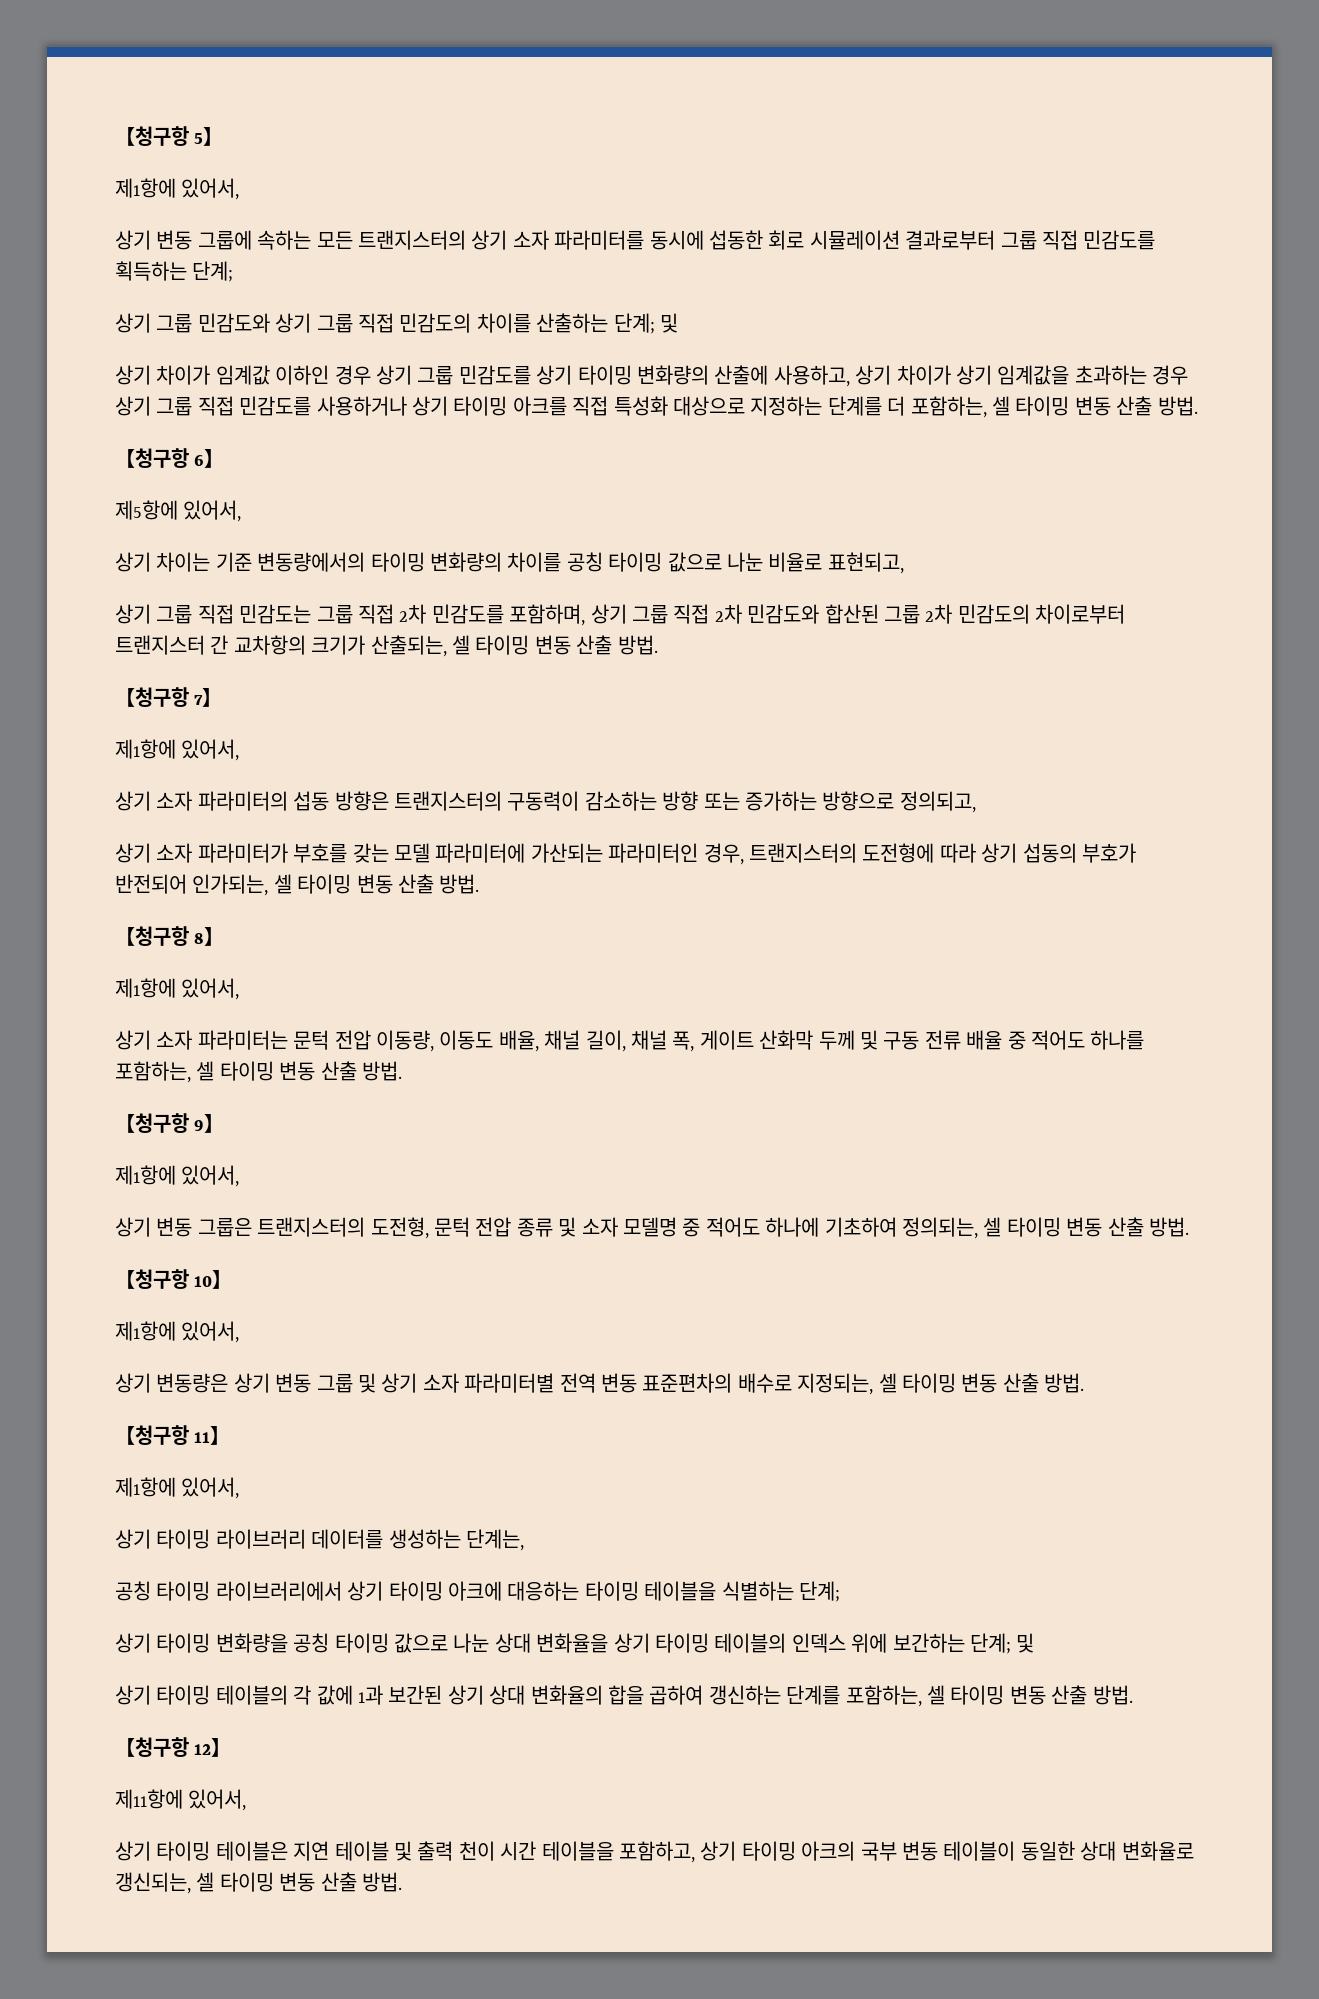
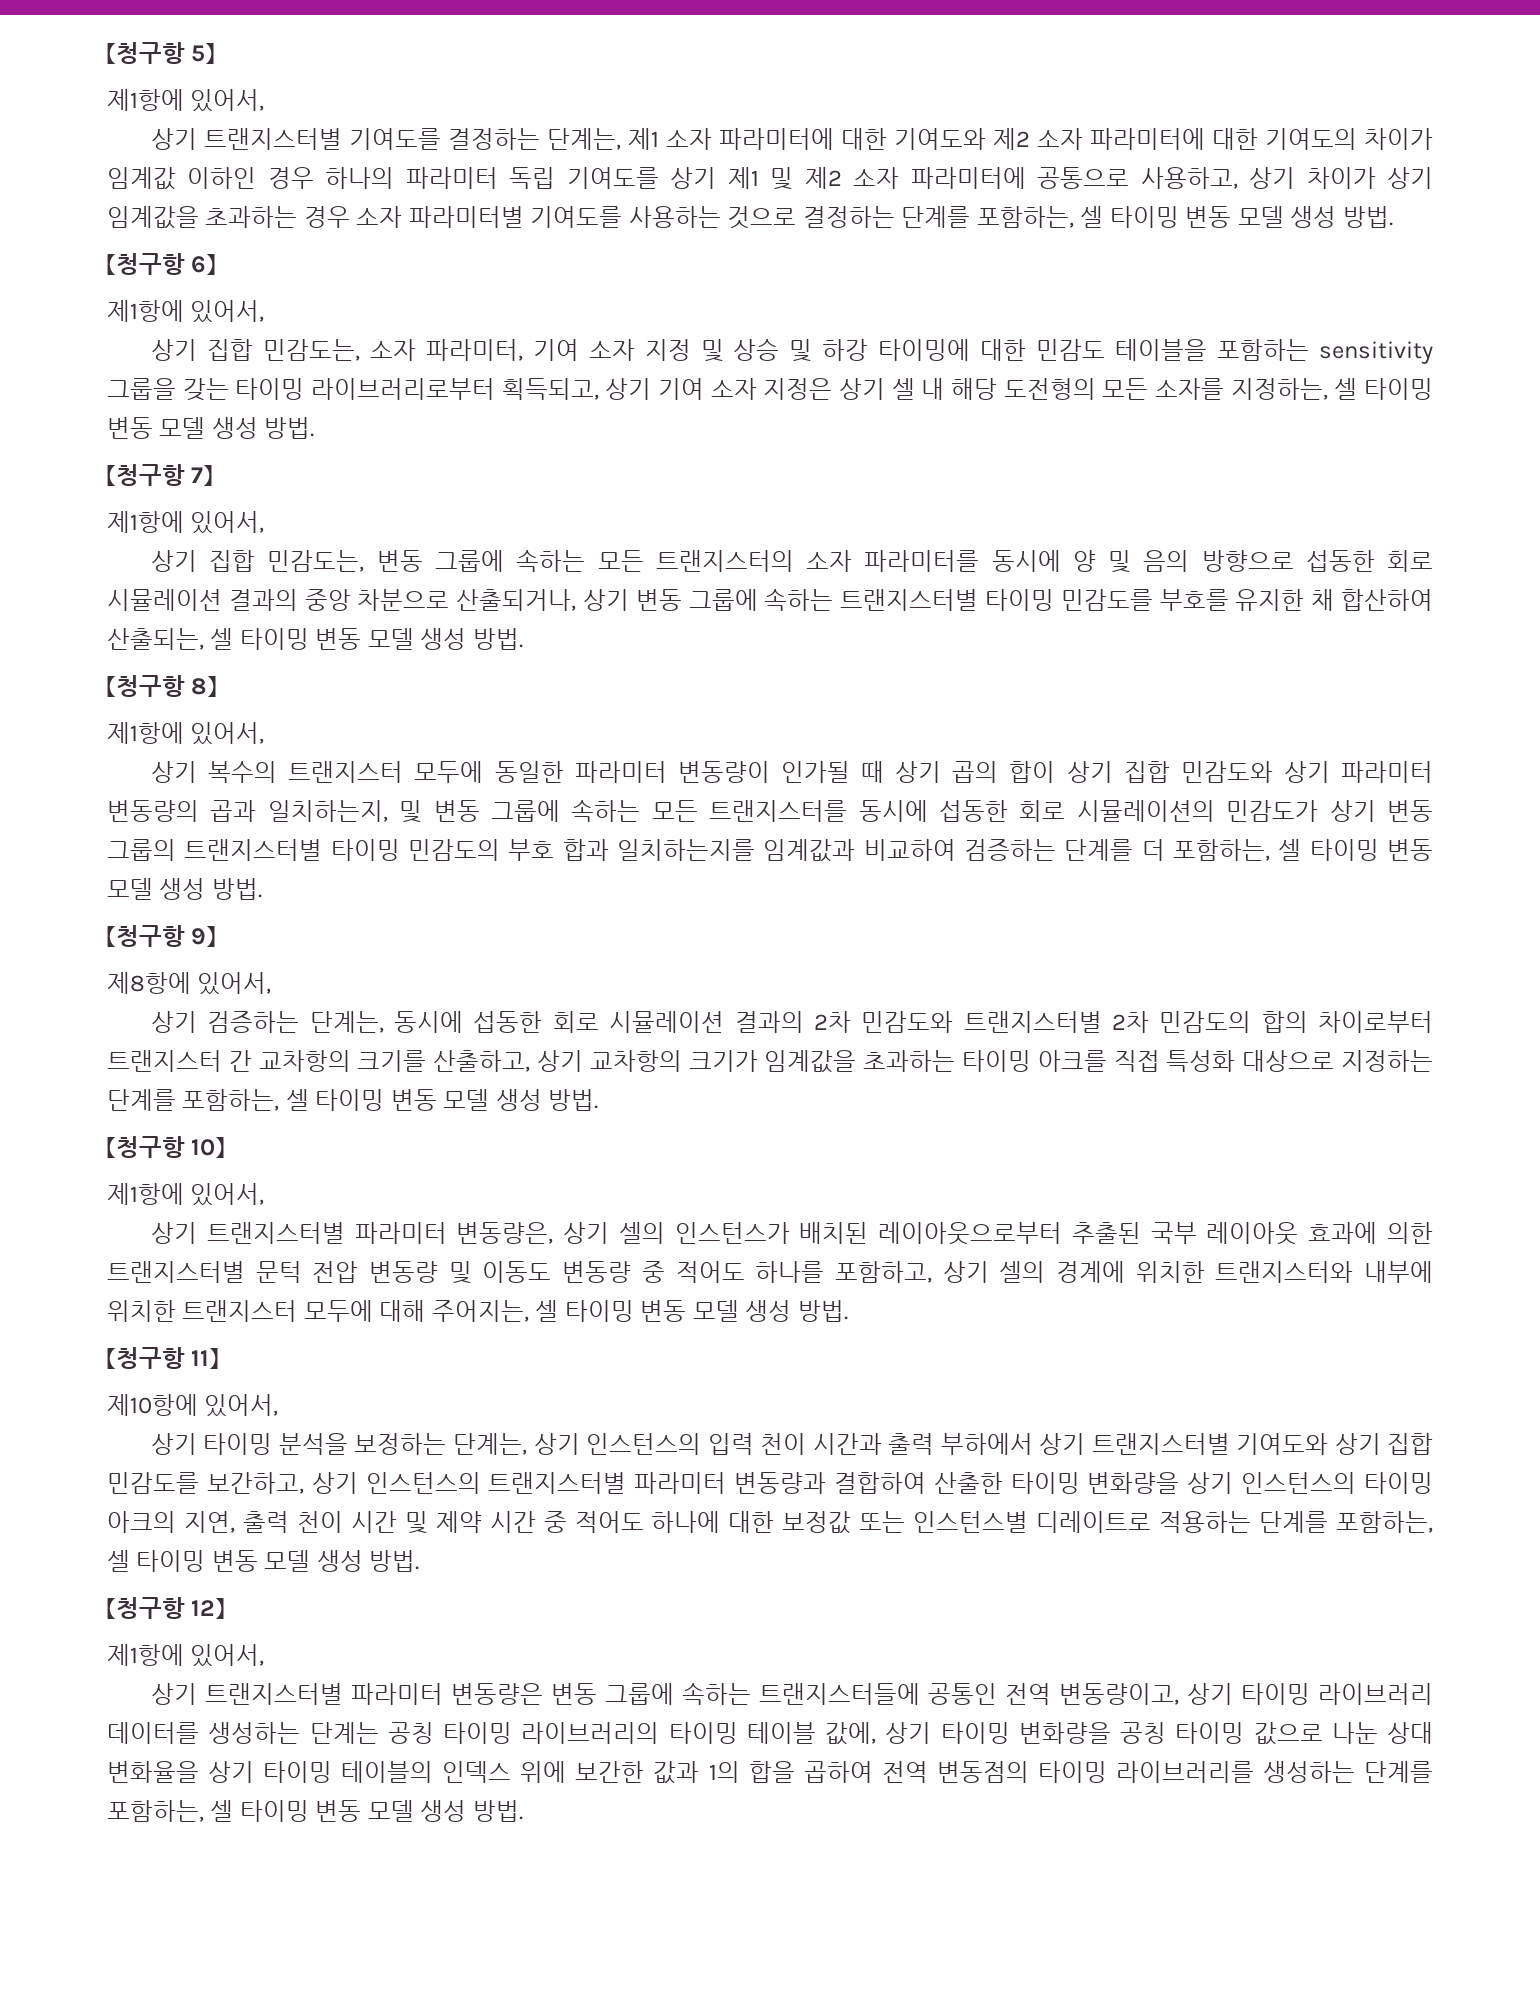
- 상기 변동 그룹에 속하는 모든 트랜지스터의 상기 소자 파라미터를 동시에 섭동한 회로 시뮬레이션 결과로부터 그룹 직접 민감도를 획득하는 단계;
- 상기 그룹 민감도와 상기 그룹 직접 민감도의 차이를 산출하는 단계; 및
- 상기 차이가 임계값 이하인 경우 상기 그룹 민감도를 상기 타이밍 변화량의 산출에 사용하고, 상기 차이가 상기 임계값을 초과하는 경우 상기 그룹 직접 민감도를 사용하거나 상기 타이밍 아크를 직접 특성화 대상으로 지정하는 단계를 더 포함하는, 셀 타이밍 변동 산출 방법.
+ 상기 트랜지스터별 기여도를 결정하는 단계는, 제1 소자 파라미터에 대한 기여도와 제2 소자 파라미터에 대한 기여도의 차이가 임계값 이하인 경우 하나의 파라미터 독립 기여도를 상기 제1 및 제2 소자 파라미터에 공통으로 사용하고, 상기 차이가 상기 임계값을 초과하는 경우 소자 파라미터별 기여도를 사용하는 것으로 결정하는 단계를 포함하는, 셀 타이밍 변동 모델 생성 방법.
  【청구항 6】
- 제5항에 있어서,
- 상기 차이는 기준 변동량에서의 타이밍 변화량의 차이를 공칭 타이밍 값으로 나눈 비율로 표현되고,
- 상기 그룹 직접 민감도는 그룹 직접 2차 민감도를 포함하며, 상기 그룹 직접 2차 민감도와 합산된 그룹 2차 민감도의 차이로부터 트랜지스터 간 교차항의 크기가 산출되는, 셀 타이밍 변동 산출 방법.
+ 제1항에 있어서,
+ 상기 집합 민감도는, 소자 파라미터, 기여 소자 지정 및 상승 및 하강 타이밍에 대한 민감도 테이블을 포함하는 sensitivity 그룹을 갖는 타이밍 라이브러리로부터 획득되고, 상기 기여 소자 지정은 상기 셀 내 해당 도전형의 모든 소자를 지정하는, 셀 타이밍 변동 모델 생성 방법.
- 상기 소자 파라미터의 섭동 방향은 트랜지스터의 구동력이 감소하는 방향 또는 증가하는 방향으로 정의되고,
- 상기 소자 파라미터가 부호를 갖는 모델 파라미터에 가산되는 파라미터인 경우, 트랜지스터의 도전형에 따라 상기 섭동의 부호가 반전되어 인가되는, 셀 타이밍 변동 산출 방법.
+ 상기 집합 민감도는, 변동 그룹에 속하는 모든 트랜지스터의 소자 파라미터를 동시에 양 및 음의 방향으로 섭동한 회로 시뮬레이션 결과의 중앙 차분으로 산출되거나, 상기 변동 그룹에 속하는 트랜지스터별 타이밍 민감도를 부호를 유지한 채 합산하여 산출되는, 셀 타이밍 변동 모델 생성 방법.
- 상기 소자 파라미터는 문턱 전압 이동량, 이동도 배율, 채널 길이, 채널 폭, 게이트 산화막 두께 및 구동 전류 배율 중 적어도 하나를 포함하는, 셀 타이밍 변동 산출 방법.
+ 상기 복수의 트랜지스터 모두에 동일한 파라미터 변동량이 인가될 때 상기 곱의 합이 상기 집합 민감도와 상기 파라미터 변동량의 곱과 일치하는지, 및 변동 그룹에 속하는 모든 트랜지스터를 동시에 섭동한 회로 시뮬레이션의 민감도가 상기 변동 그룹의 트랜지스터별 타이밍 민감도의 부호 합과 일치하는지를 임계값과 비교하여 검증하는 단계를 더 포함하는, 셀 타이밍 변동 모델 생성 방법.
  【청구항 9】
- 제1항에 있어서,
- 상기 변동 그룹은 트랜지스터의 도전형, 문턱 전압 종류 및 소자 모델명 중 적어도 하나에 기초하여 정의되는, 셀 타이밍 변동 산출 방법.
+ 제8항에 있어서,
+ 상기 검증하는 단계는, 동시에 섭동한 회로 시뮬레이션 결과의 2차 민감도와 트랜지스터별 2차 민감도의 합의 차이로부터 트랜지스터 간 교차항의 크기를 산출하고, 상기 교차항의 크기가 임계값을 초과하는 타이밍 아크를 직접 특성화 대상으로 지정하는 단계를 포함하는, 셀 타이밍 변동 모델 생성 방법.
- 상기 변동량은 상기 변동 그룹 및 상기 소자 파라미터별 전역 변동 표준편차의 배수로 지정되는, 셀 타이밍 변동 산출 방법.
+ 상기 트랜지스터별 파라미터 변동량은, 상기 셀의 인스턴스가 배치된 레이아웃으로부터 추출된 국부 레이아웃 효과에 의한 트랜지스터별 문턱 전압 변동량 및 이동도 변동량 중 적어도 하나를 포함하고, 상기 셀의 경계에 위치한 트랜지스터와 내부에 위치한 트랜지스터 모두에 대해 주어지는, 셀 타이밍 변동 모델 생성 방법.
  【청구항 11】
+ 제10항에 있어서,
+ 상기 타이밍 분석을 보정하는 단계는, 상기 인스턴스의 입력 천이 시간과 출력 부하에서 상기 트랜지스터별 기여도와 상기 집합 민감도를 보간하고, 상기 인스턴스의 트랜지스터별 파라미터 변동량과 결합하여 산출한 타이밍 변화량을 상기 인스턴스의 타이밍 아크의 지연, 출력 천이 시간 및 제약 시간 중 적어도 하나에 대한 보정값 또는 인스턴스별 디레이트로 적용하는 단계를 포함하는, 셀 타이밍 변동 모델 생성 방법.
+ 【청구항 12】
  제1항에 있어서,
- 상기 타이밍 라이브러리 데이터를 생성하는 단계는,
- 공칭 타이밍 라이브러리에서 상기 타이밍 아크에 대응하는 타이밍 테이블을 식별하는 단계;
- 상기 타이밍 변화량을 공칭 타이밍 값으로 나눈 상대 변화율을 상기 타이밍 테이블의 인덱스 위에 보간하는 단계; 및
- 상기 타이밍 테이블의 각 값에 1과 보간된 상기 상대 변화율의 합을 곱하여 갱신하는 단계를 포함하는, 셀 타이밍 변동 산출 방법.
- 【청구항 12】
- 제11항에 있어서,
- 상기 타이밍 테이블은 지연 테이블 및 출력 천이 시간 테이블을 포함하고, 상기 타이밍 아크의 국부 변동 테이블이 동일한 상대 변화율로 갱신되는, 셀 타이밍 변동 산출 방법.
+ 상기 트랜지스터별 파라미터 변동량은 변동 그룹에 속하는 트랜지스터들에 공통인 전역 변동량이고, 상기 타이밍 라이브러리 데이터를 생성하는 단계는 공칭 타이밍 라이브러리의 타이밍 테이블 값에, 상기 타이밍 변화량을 공칭 타이밍 값으로 나눈 상대 변화율을 상기 타이밍 테이블의 인덱스 위에 보간한 값과 1의 합을 곱하여 전역 변동점의 타이밍 라이브러리를 생성하는 단계를 포함하는, 셀 타이밍 변동 모델 생성 방법.

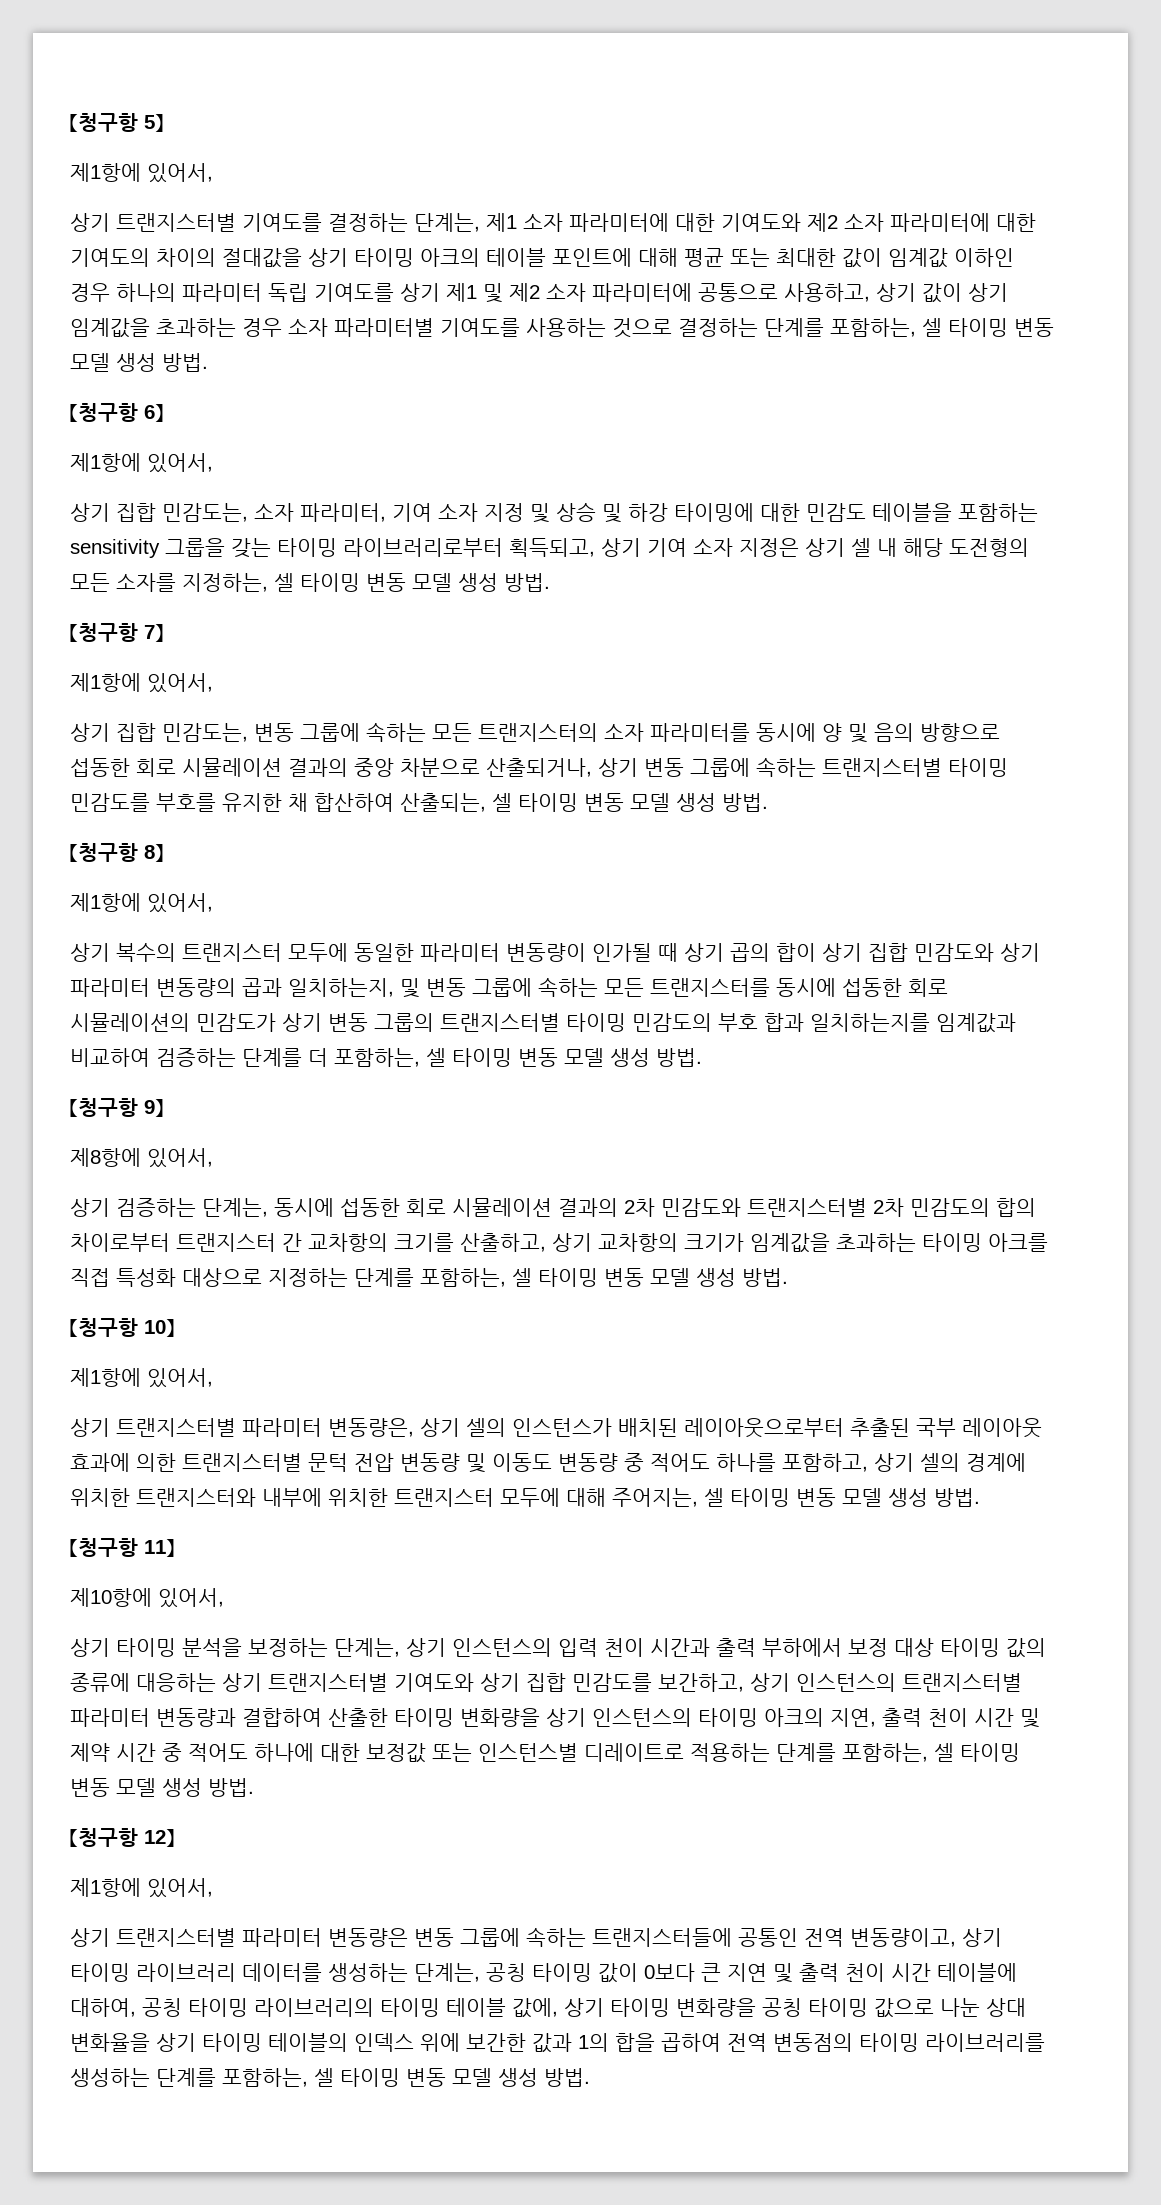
- 상기 트랜지스터별 기여도를 결정하는 단계는, 제1 소자 파라미터에 대한 기여도와 제2 소자 파라미터에 대한 기여도의 차이가 임계값 이하인 경우 하나의 파라미터 독립 기여도를 상기 제1 및 제2 소자 파라미터에 공통으로 사용하고, 상기 차이가 상기 임계값을 초과하는 경우 소자 파라미터별 기여도를 사용하는 것으로 결정하는 단계를 포함하는, 셀 타이밍 변동 모델 생성 방법.
+ 상기 트랜지스터별 기여도를 결정하는 단계는, 제1 소자 파라미터에 대한 기여도와 제2 소자 파라미터에 대한 기여도의 차이의 절대값을 상기 타이밍 아크의 테이블 포인트에 대해 평균 또는 최대한 값이 임계값 이하인 경우 하나의 파라미터 독립 기여도를 상기 제1 및 제2 소자 파라미터에 공통으로 사용하고, 상기 값이 상기 임계값을 초과하는 경우 소자 파라미터별 기여도를 사용하는 것으로 결정하는 단계를 포함하는, 셀 타이밍 변동 모델 생성 방법.
- 상기 타이밍 분석을 보정하는 단계는, 상기 인스턴스의 입력 천이 시간과 출력 부하에서 상기 트랜지스터별 기여도와 상기 집합 민감도를 보간하고, 상기 인스턴스의 트랜지스터별 파라미터 변동량과 결합하여 산출한 타이밍 변화량을 상기 인스턴스의 타이밍 아크의 지연, 출력 천이 시간 및 제약 시간 중 적어도 하나에 대한 보정값 또는 인스턴스별 디레이트로 적용하는 단계를 포함하는, 셀 타이밍 변동 모델 생성 방법.
+ 상기 타이밍 분석을 보정하는 단계는, 상기 인스턴스의 입력 천이 시간과 출력 부하에서 보정 대상 타이밍 값의 종류에 대응하는 상기 트랜지스터별 기여도와 상기 집합 민감도를 보간하고, 상기 인스턴스의 트랜지스터별 파라미터 변동량과 결합하여 산출한 타이밍 변화량을 상기 인스턴스의 타이밍 아크의 지연, 출력 천이 시간 및 제약 시간 중 적어도 하나에 대한 보정값 또는 인스턴스별 디레이트로 적용하는 단계를 포함하는, 셀 타이밍 변동 모델 생성 방법.
- 상기 트랜지스터별 파라미터 변동량은 변동 그룹에 속하는 트랜지스터들에 공통인 전역 변동량이고, 상기 타이밍 라이브러리 데이터를 생성하는 단계는 공칭 타이밍 라이브러리의 타이밍 테이블 값에, 상기 타이밍 변화량을 공칭 타이밍 값으로 나눈 상대 변화율을 상기 타이밍 테이블의 인덱스 위에 보간한 값과 1의 합을 곱하여 전역 변동점의 타이밍 라이브러리를 생성하는 단계를 포함하는, 셀 타이밍 변동 모델 생성 방법.
+ 상기 트랜지스터별 파라미터 변동량은 변동 그룹에 속하는 트랜지스터들에 공통인 전역 변동량이고, 상기 타이밍 라이브러리 데이터를 생성하는 단계는, 공칭 타이밍 값이 0보다 큰 지연 및 출력 천이 시간 테이블에 대하여, 공칭 타이밍 라이브러리의 타이밍 테이블 값에, 상기 타이밍 변화량을 공칭 타이밍 값으로 나눈 상대 변화율을 상기 타이밍 테이블의 인덱스 위에 보간한 값과 1의 합을 곱하여 전역 변동점의 타이밍 라이브러리를 생성하는 단계를 포함하는, 셀 타이밍 변동 모델 생성 방법.

